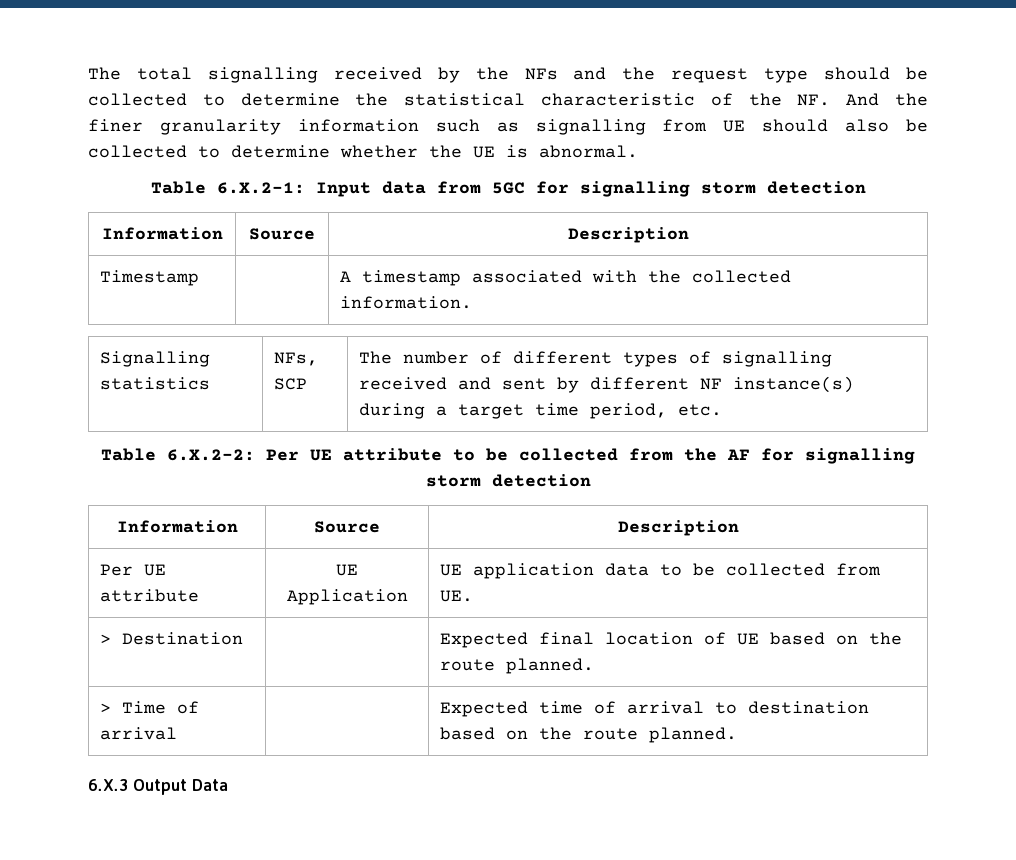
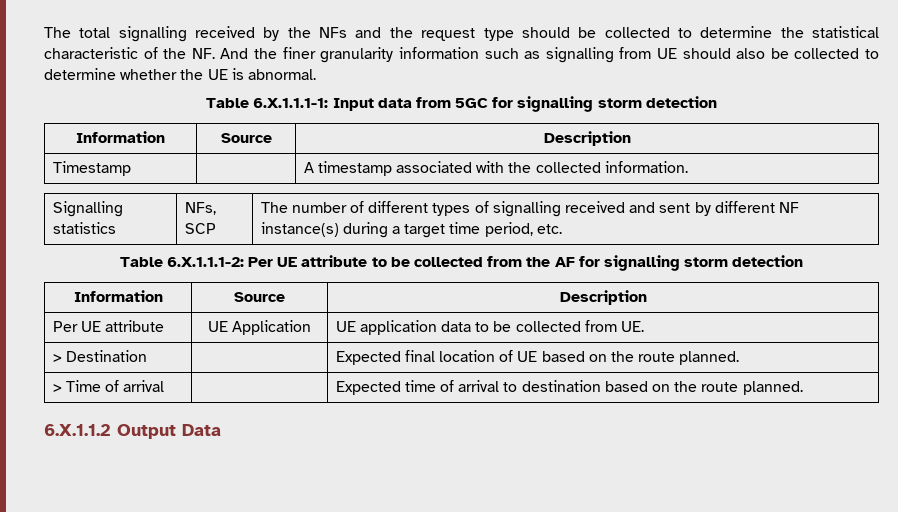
- Table 6.X.2-1: Input data from 5GC for signalling storm detection
+ Table 6.X.1.1.1-1: Input data from 5GC for signalling storm detection
- Table 6.X.2-2: Per UE attribute to be collected from the AF for signalling storm detection
+ Table 6.X.1.1.1-2: Per UE attribute to be collected from the AF for signalling storm detection
- 6.X.3 Output Data
+ 6.X.1.1.2 Output Data

